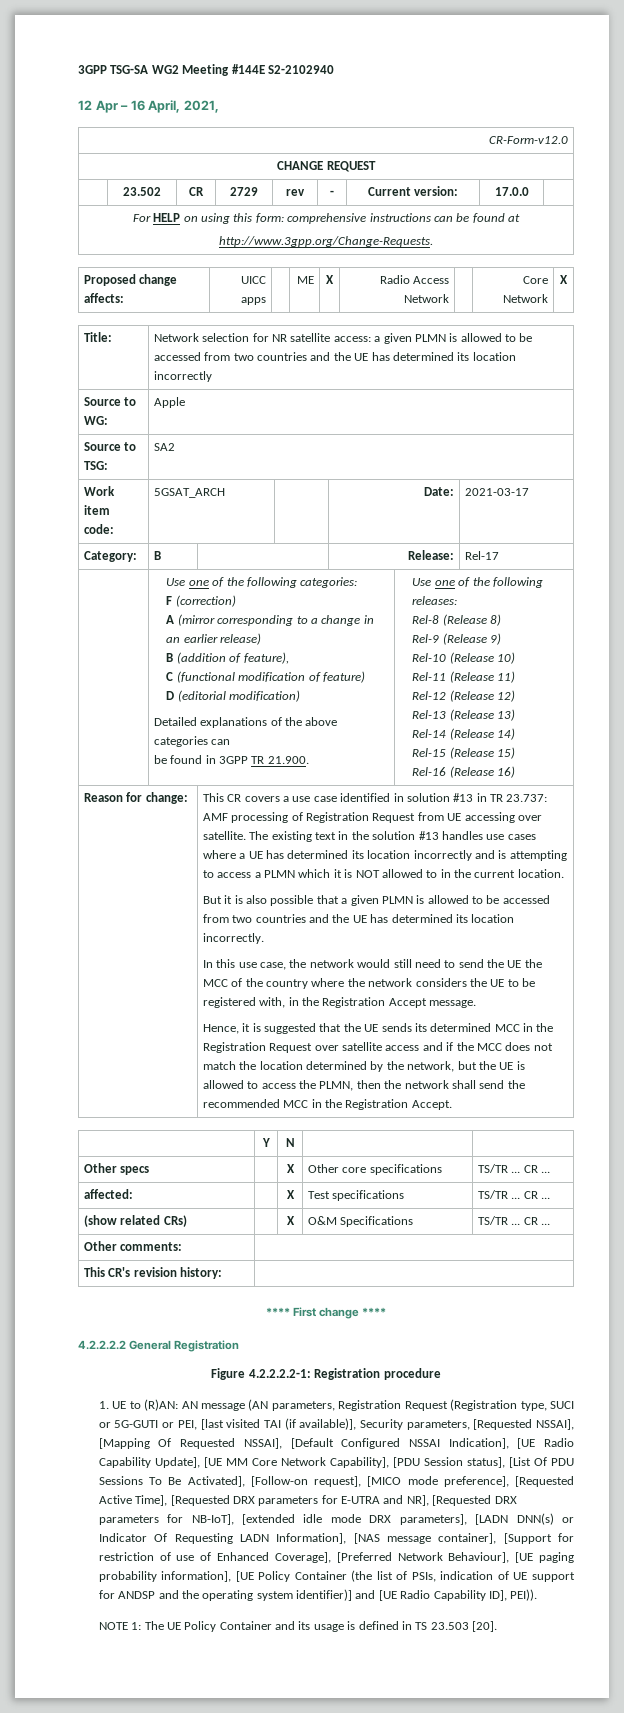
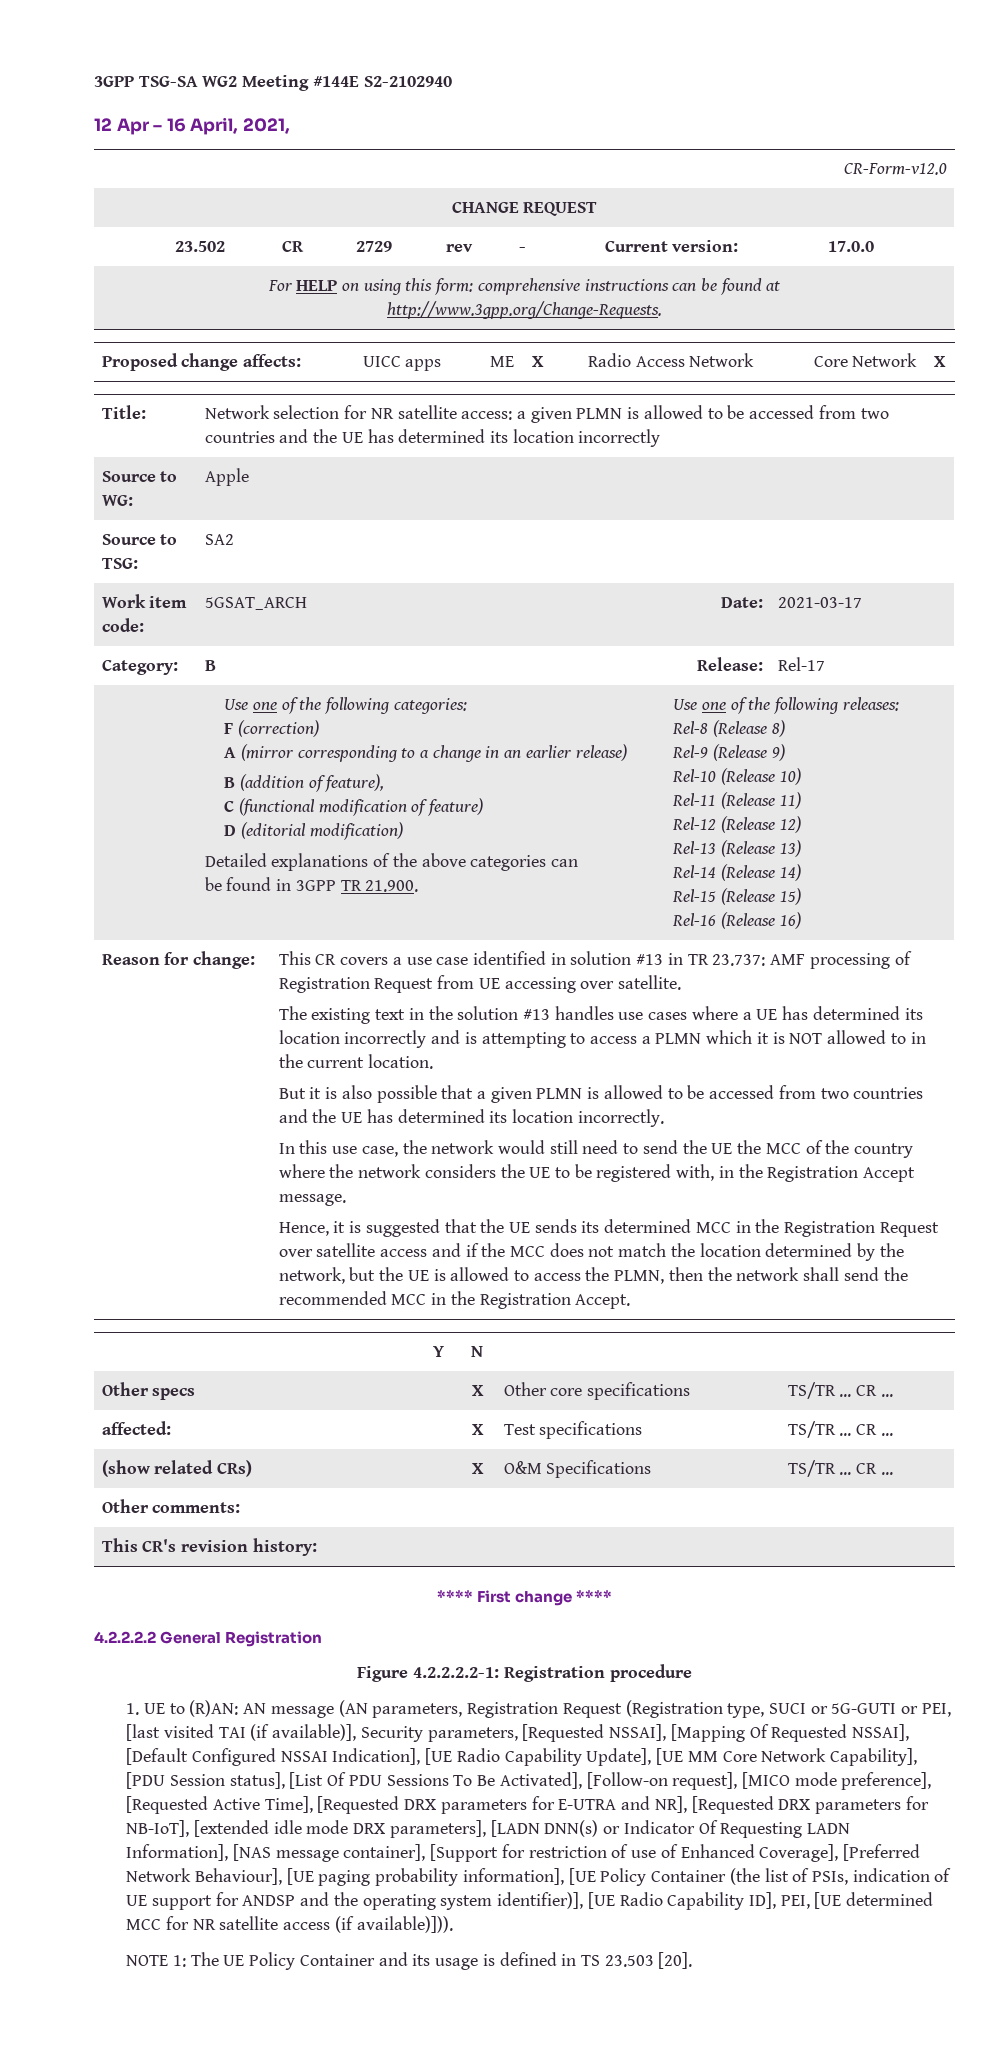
- This CR covers a use case identified in solution #13 in TR 23.737: AMF processing of Registration Request from UE accessing over satellite. The existing text in the solution #13 handles use cases where a UE has determined its location incorrectly and is attempting to access a PLMN which it is NOT allowed to in the current location.
+ This CR covers a use case identified in solution #13 in TR 23.737: AMF processing of Registration Request from UE accessing over satellite.
+ The existing text in the solution #13 handles use cases where a UE has determined its location incorrectly and is attempting to access a PLMN which it is NOT allowed to in the current location.
- AN message (AN parameters, Registration Request (Registration type, SUCI or 5G-GUTI or PEI, [last visited TAI (if available)], Security parameters, [Requested NSSAI], [Mapping Of Requested NSSAI], [Default Configured NSSAI Indication], [UE Radio Capability Update], [UE MM Core Network Capability], [PDU Session status], [List Of PDU Sessions To Be Activated], [Follow-on request], [MICO mode preference], [Requested Active Time], [Requested DRX parameters for E-UTRA and NR], [Requested DRX parameters for NB-IoT], [extended idle mode DRX parameters], [LADN DNN(s) or Indicator Of Requesting LADN Information], [NAS message container], [Support for restriction of use of Enhanced Coverage], [Preferred Network Behaviour], [UE paging probability information], [UE Policy Container (the list of PSIs, indication of UE support for ANDSP and the operating system identifier)] and [UE Radio Capability ID], PEI)).
+ AN message (AN parameters, Registration Request (Registration type, SUCI or 5G-GUTI or PEI, [last visited TAI (if available)], Security parameters, [Requested NSSAI], [Mapping Of Requested NSSAI], [Default Configured NSSAI Indication], [UE Radio Capability Update], [UE MM Core Network Capability], [PDU Session status], [List Of PDU Sessions To Be Activated], [Follow-on request], [MICO mode preference], [Requested Active Time], [Requested DRX parameters for E-UTRA and NR], [Requested DRX parameters for NB-IoT], [extended idle mode DRX parameters], [LADN DNN(s) or Indicator Of Requesting LADN Information], [NAS message container], [Support for restriction of use of Enhanced Coverage], [Preferred Network Behaviour], [UE paging probability information], [UE Policy Container (the list of PSIs, indication of UE support for ANDSP and the operating system identifier)], [UE Radio Capability ID], PEI, [UE determined MCC for NR satellite access (if available)])).

